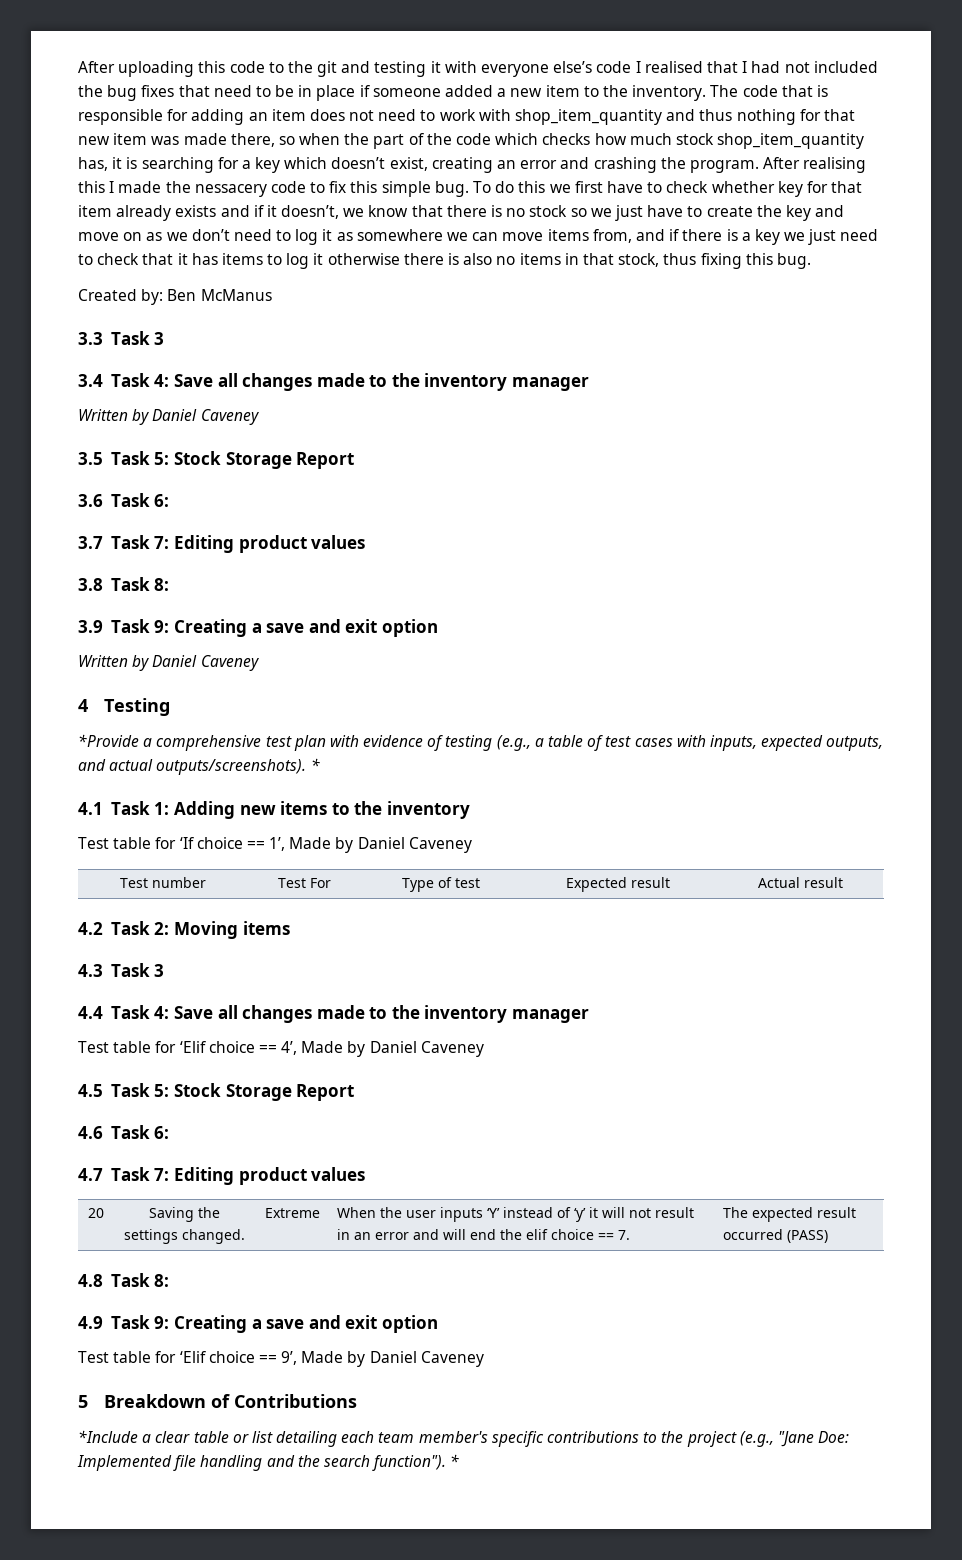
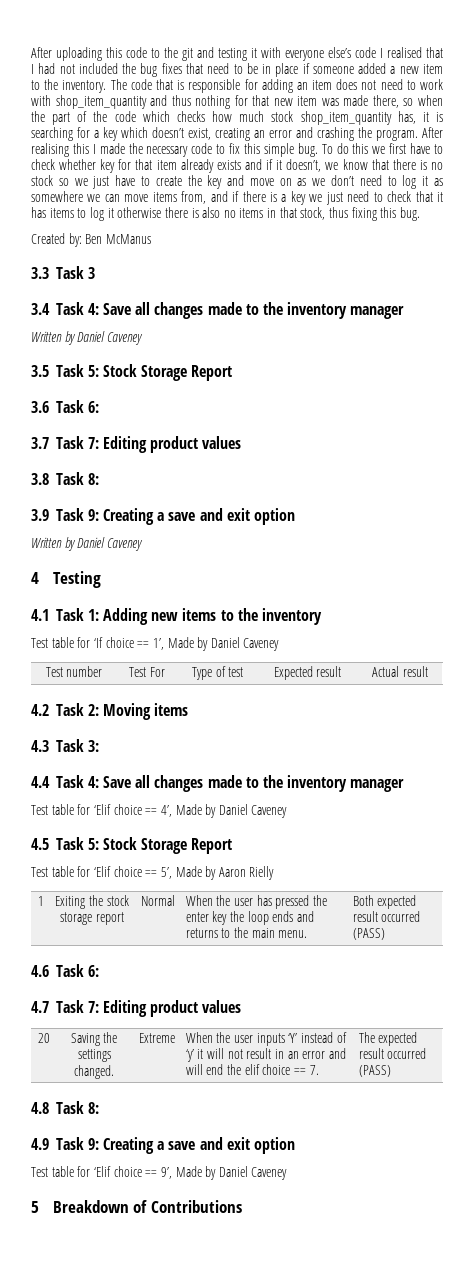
- After realising this I made the nessacery code to fix this simple bug.
+ After realising this I made the necessary code to fix this simple bug.
- *Provide a comprehensive test plan with evidence of testing (e.g., a table of test cases with inputs, expected outputs, and actual outputs/screenshots). *
- 4.3 Task 3
+ 4.3 Task 3:
+ Test table for ‘Elif choice == 5’, Made by Aaron Rielly
+ 1 | Exiting the stock storage report | Normal | When the user has pressed the enter key the loop ends and returns to the main menu. | Both expected result occurred (PASS)
- *Include a clear table or list detailing each team member's specific contributions to the project (e.g., "Jane Doe: Implemented file handling and the search function"). *

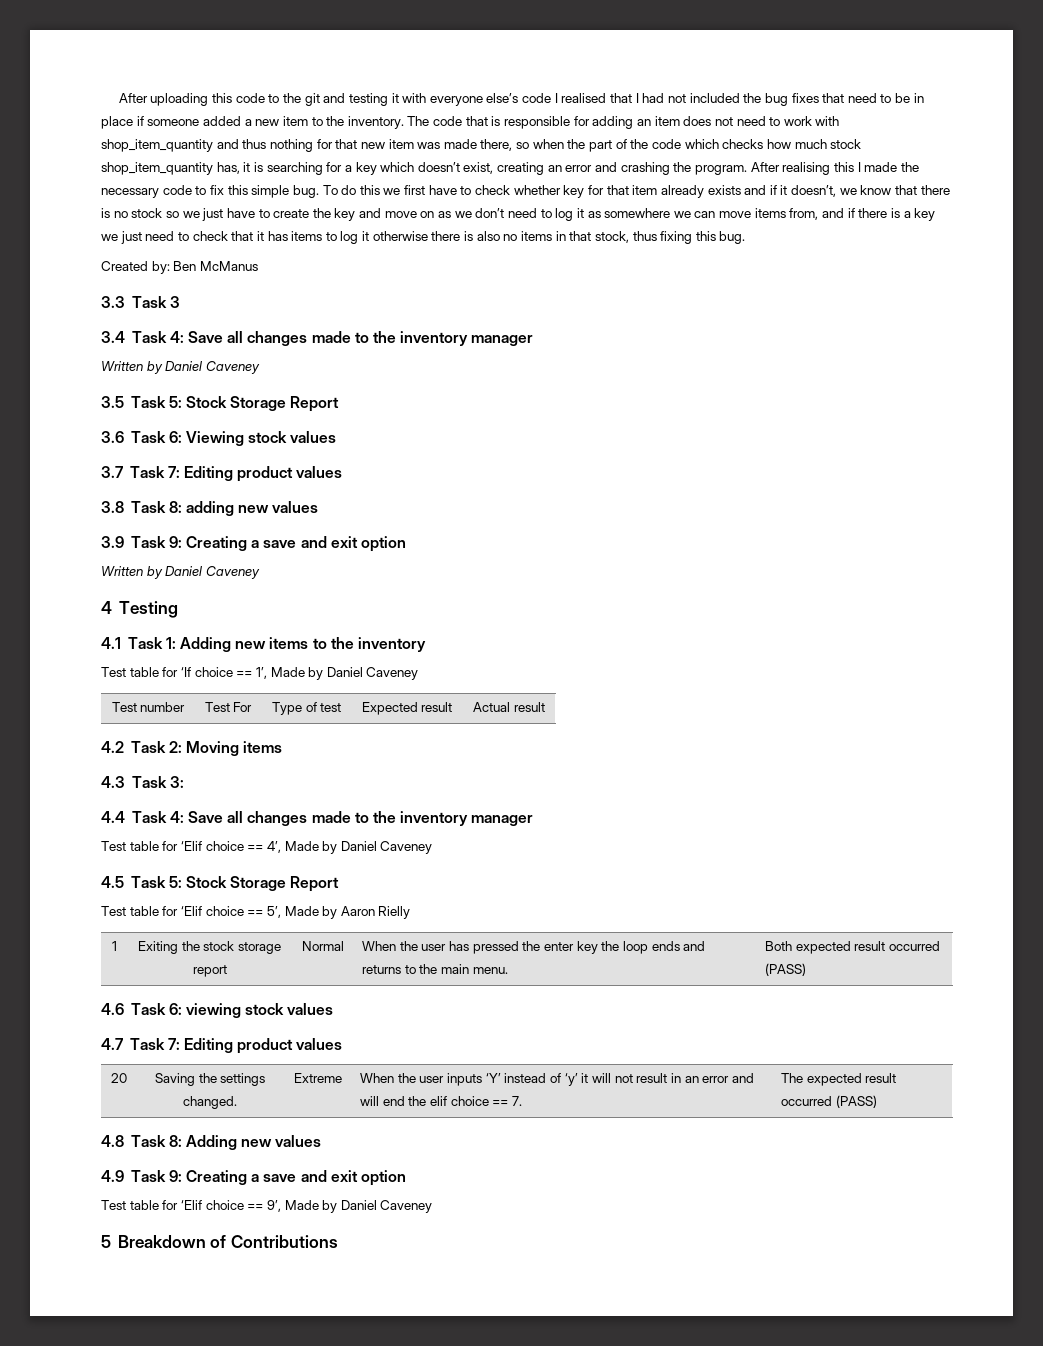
- 3.6 Task 6:
+ 3.6 Task 6: Viewing stock values
- 3.8 Task 8:
+ 3.8 Task 8: adding new values
- 4.6 Task 6:
+ 4.6 Task 6: viewing stock values
- 4.8 Task 8:
+ 4.8 Task 8: Adding new values

